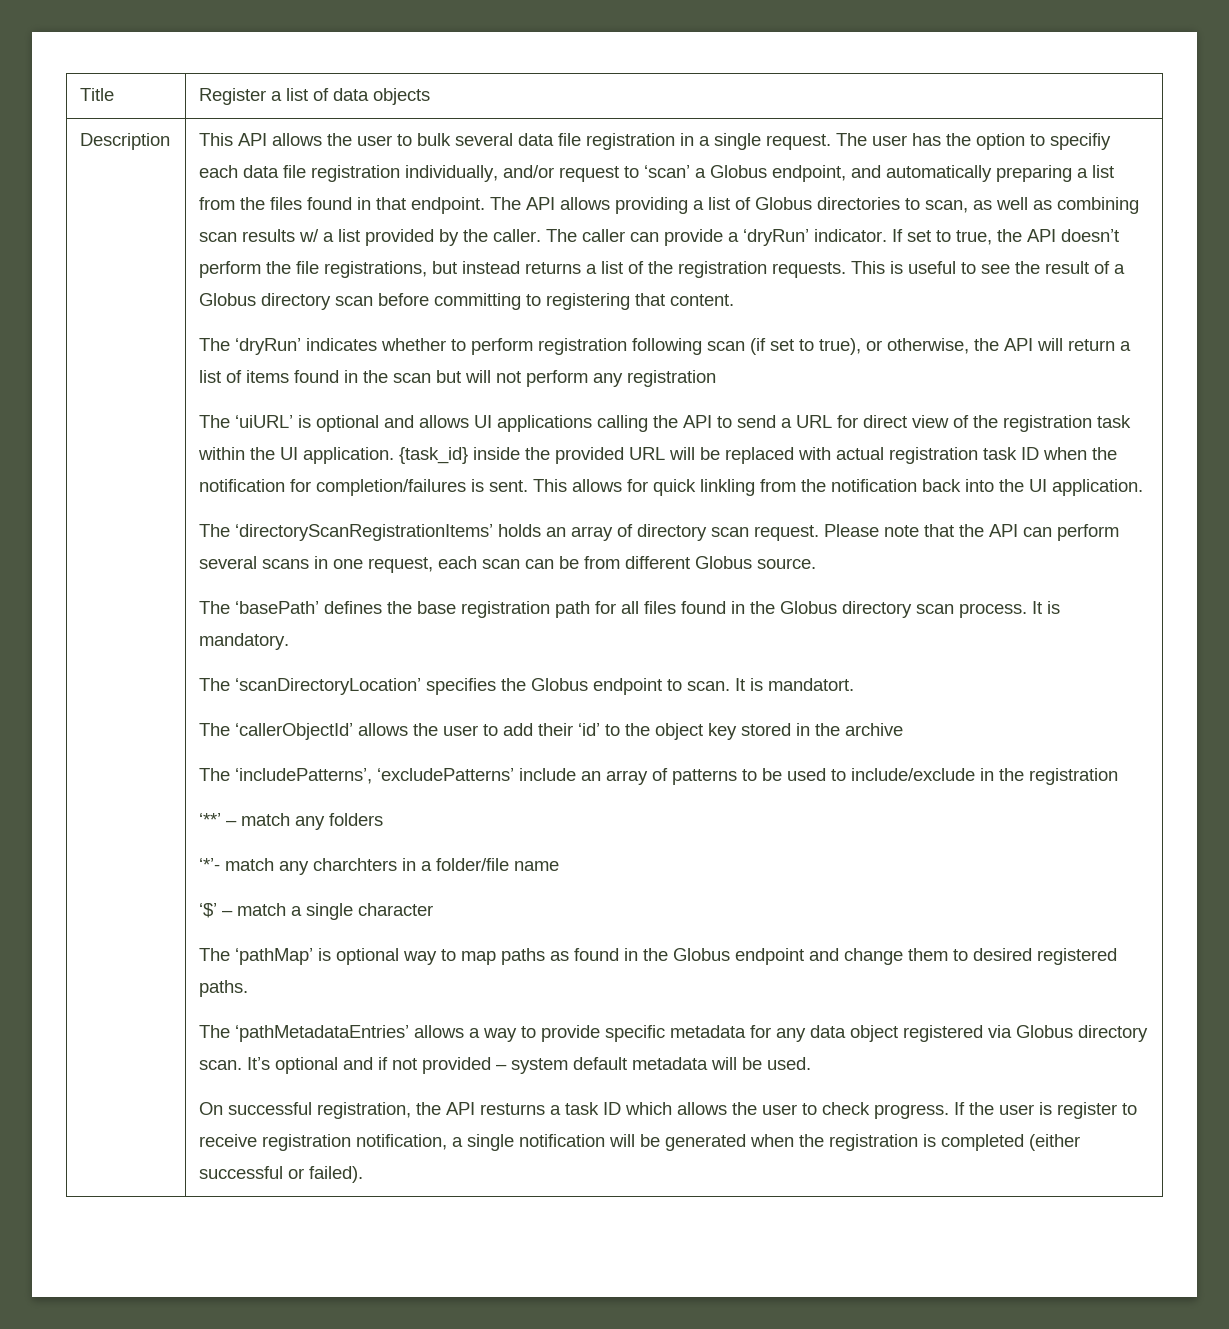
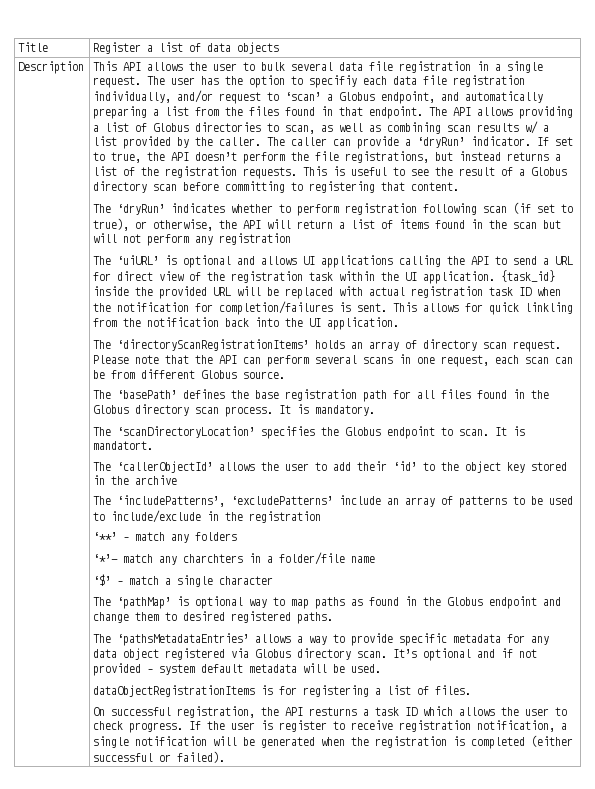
- The ‘pathMetadataEntries’ allows a way to provide specific metadata for any data object registered via Globus directory scan.
+ The ‘pathsMetadataEntries’ allows a way to provide specific metadata for any data object registered via Globus directory scan.
+ dataObjectRegistrationItems is for registering a list of files.

